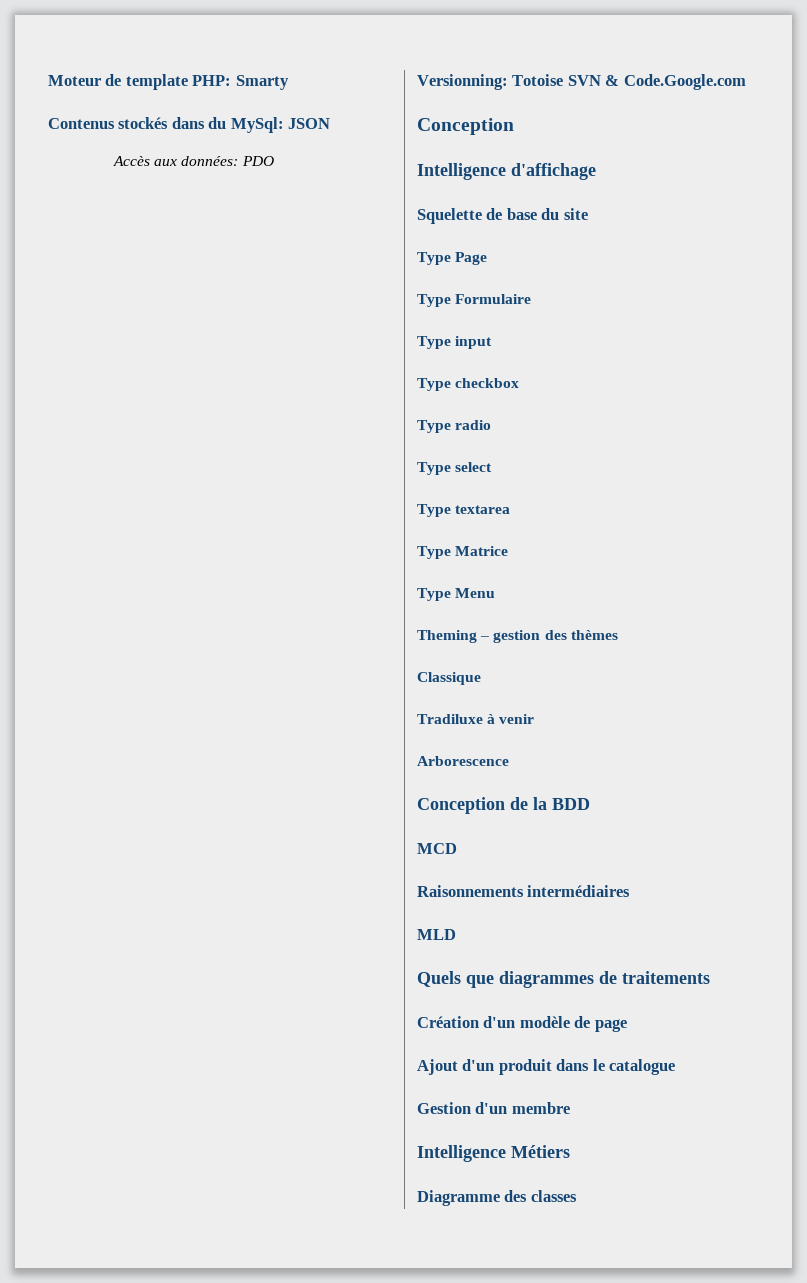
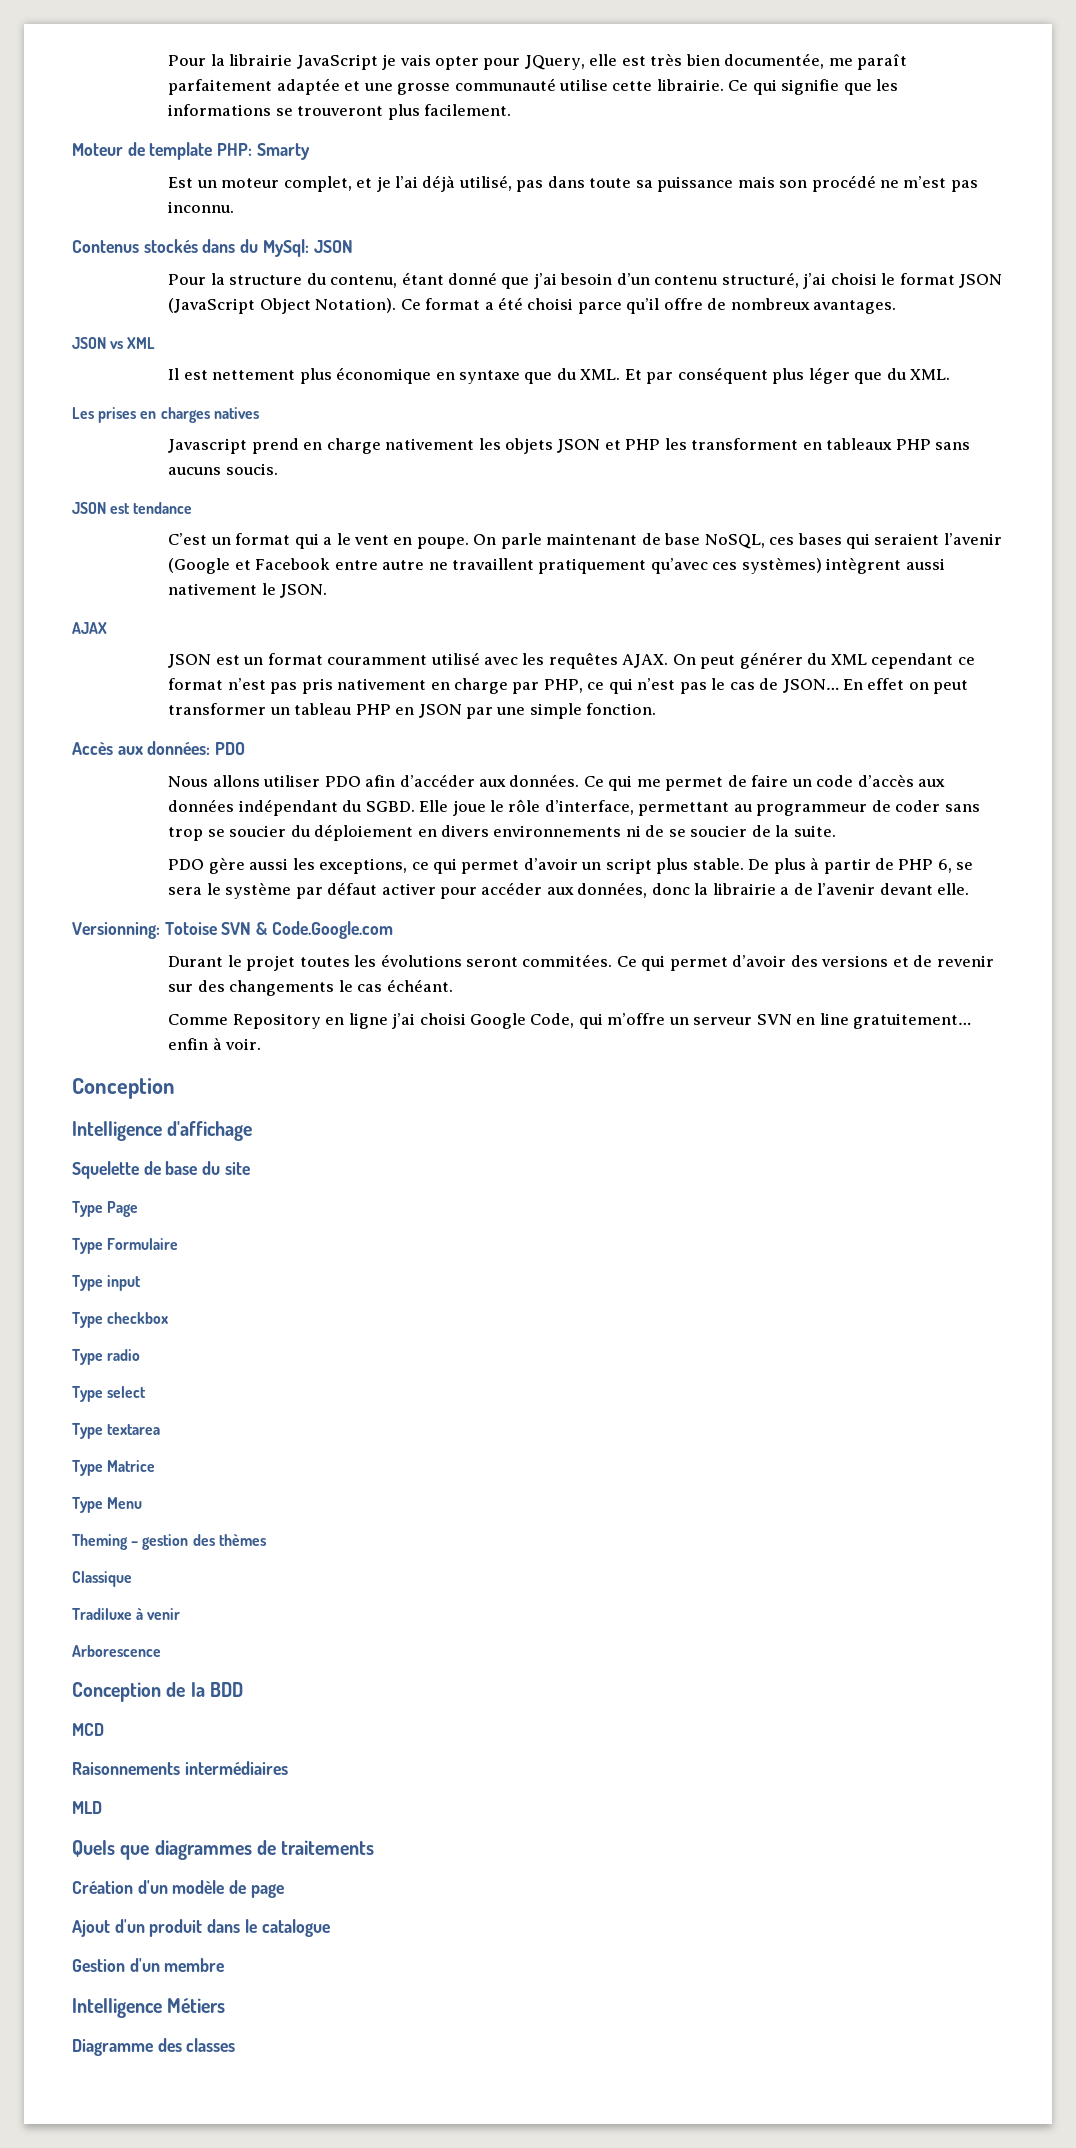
+ Pour la librairie JavaScript je vais opter pour JQuery, elle est très bien documentée, me paraît parfaitement adaptée et une grosse communauté utilise cette librairie. Ce qui signifie que les informations se trouveront plus facilement.
+ Est un moteur complet, et je l’ai déjà utilisé, pas dans toute sa puissance mais son procédé ne m’est pas inconnu.
+ Pour la structure du contenu, étant donné que j’ai besoin d’un contenu structuré, j’ai choisi le format JSON (JavaScript Object Notation). Ce format a été choisi parce qu’il offre de nombreux avantages.
+ JSON vs XML
+ Il est nettement plus économique en syntaxe que du XML. Et par conséquent plus léger que du XML.
+ Les prises en charges natives
+ Javascript prend en charge nativement les objets JSON et PHP les transforment en tableaux PHP sans aucuns soucis.
+ JSON est tendance
+ C’est un format qui a le vent en poupe. On parle maintenant de base NoSQL, ces bases qui seraient l’avenir (Google et Facebook entre autre ne travaillent pratiquement qu’avec ces systèmes) intègrent aussi nativement le JSON.
+ AJAX
+ JSON est un format couramment utilisé avec les requêtes AJAX. On peut générer du XML cependant ce format n’est pas pris nativement en charge par PHP, ce qui n’est pas le cas de JSON… En effet on peut transformer un tableau PHP en JSON par une simple fonction.
  Accès aux données: PDO
+ Nous allons utiliser PDO afin d’accéder aux données. Ce qui me permet de faire un code d’accès aux données indépendant du SGBD. Elle joue le rôle d’interface, permettant au programmeur de coder sans trop se soucier du déploiement en divers environnements ni de se soucier de la suite.
+ PDO gère aussi les exceptions, ce qui permet d’avoir un script plus stable. De plus à partir de PHP 6, se sera le système par défaut activer pour accéder aux données, donc la librairie a de l’avenir devant elle.
+ Durant le projet toutes les évolutions seront commitées. Ce qui permet d’avoir des versions et de revenir sur des changements le cas échéant.
+ Comme Repository en ligne j’ai choisi Google Code, qui m’offre un serveur SVN en line gratuitement… enfin à voir.

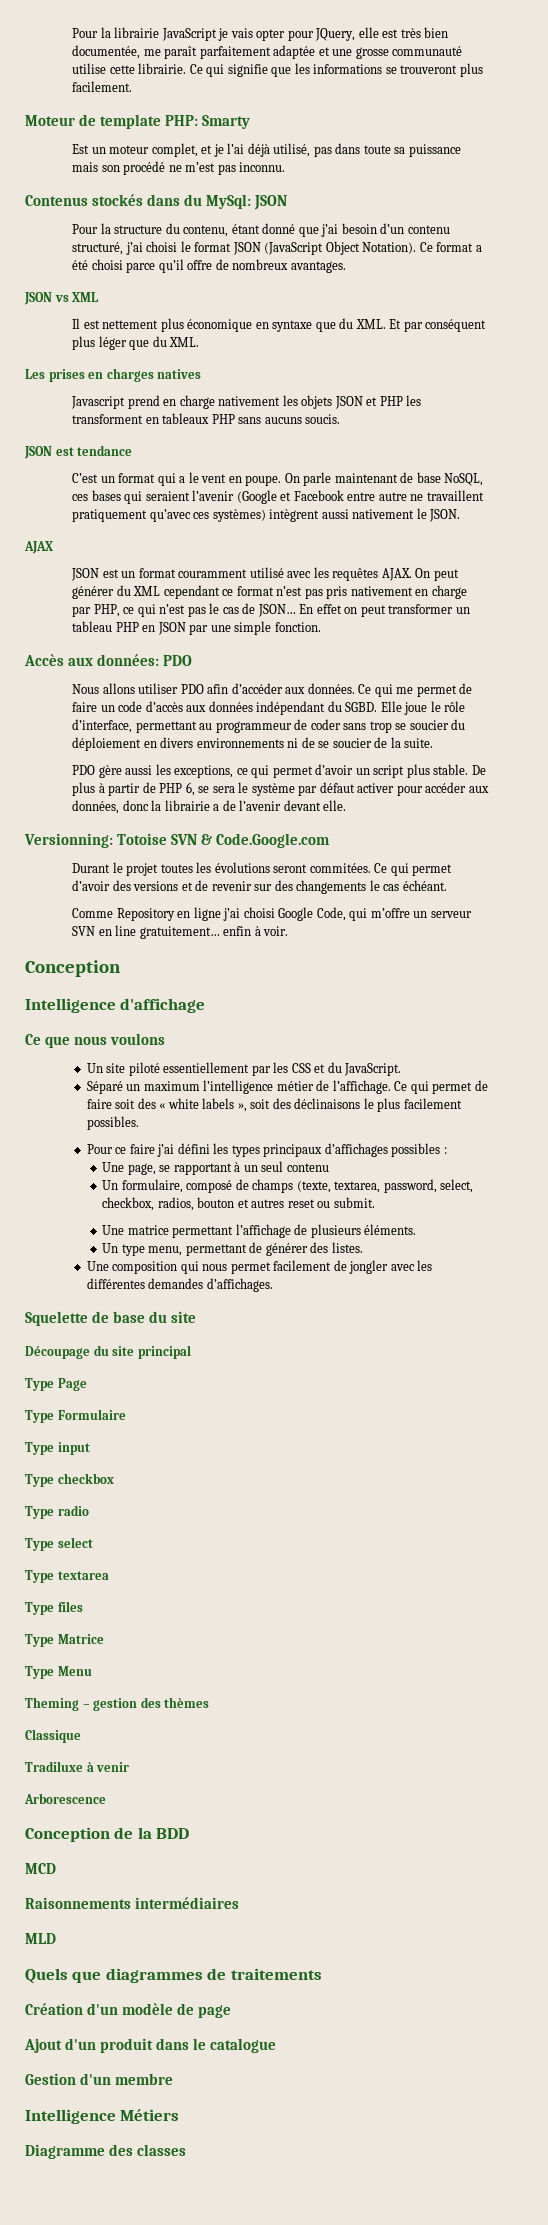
+ Ce que nous voulons
+ Un site piloté essentiellement par les CSS et du JavaScript.
+ Séparé un maximum l’intelligence métier de l’affichage. Ce qui permet de faire soit des « white labels », soit des déclinaisons le plus facilement possibles.
+ Pour ce faire j’ai défini les types principaux d’affichages possibles :
+ Une page, se rapportant à un seul contenu
+ Un formulaire, composé de champs (texte, textarea, password, select, checkbox, radios, bouton et autres reset ou submit.
+ Une matrice permettant l’affichage de plusieurs éléments.
+ Un type menu, permettant de générer des listes.
+ Une composition qui nous permet facilement de jongler avec les différentes demandes d’affichages.
+ Découpage du site principal
+ Type files

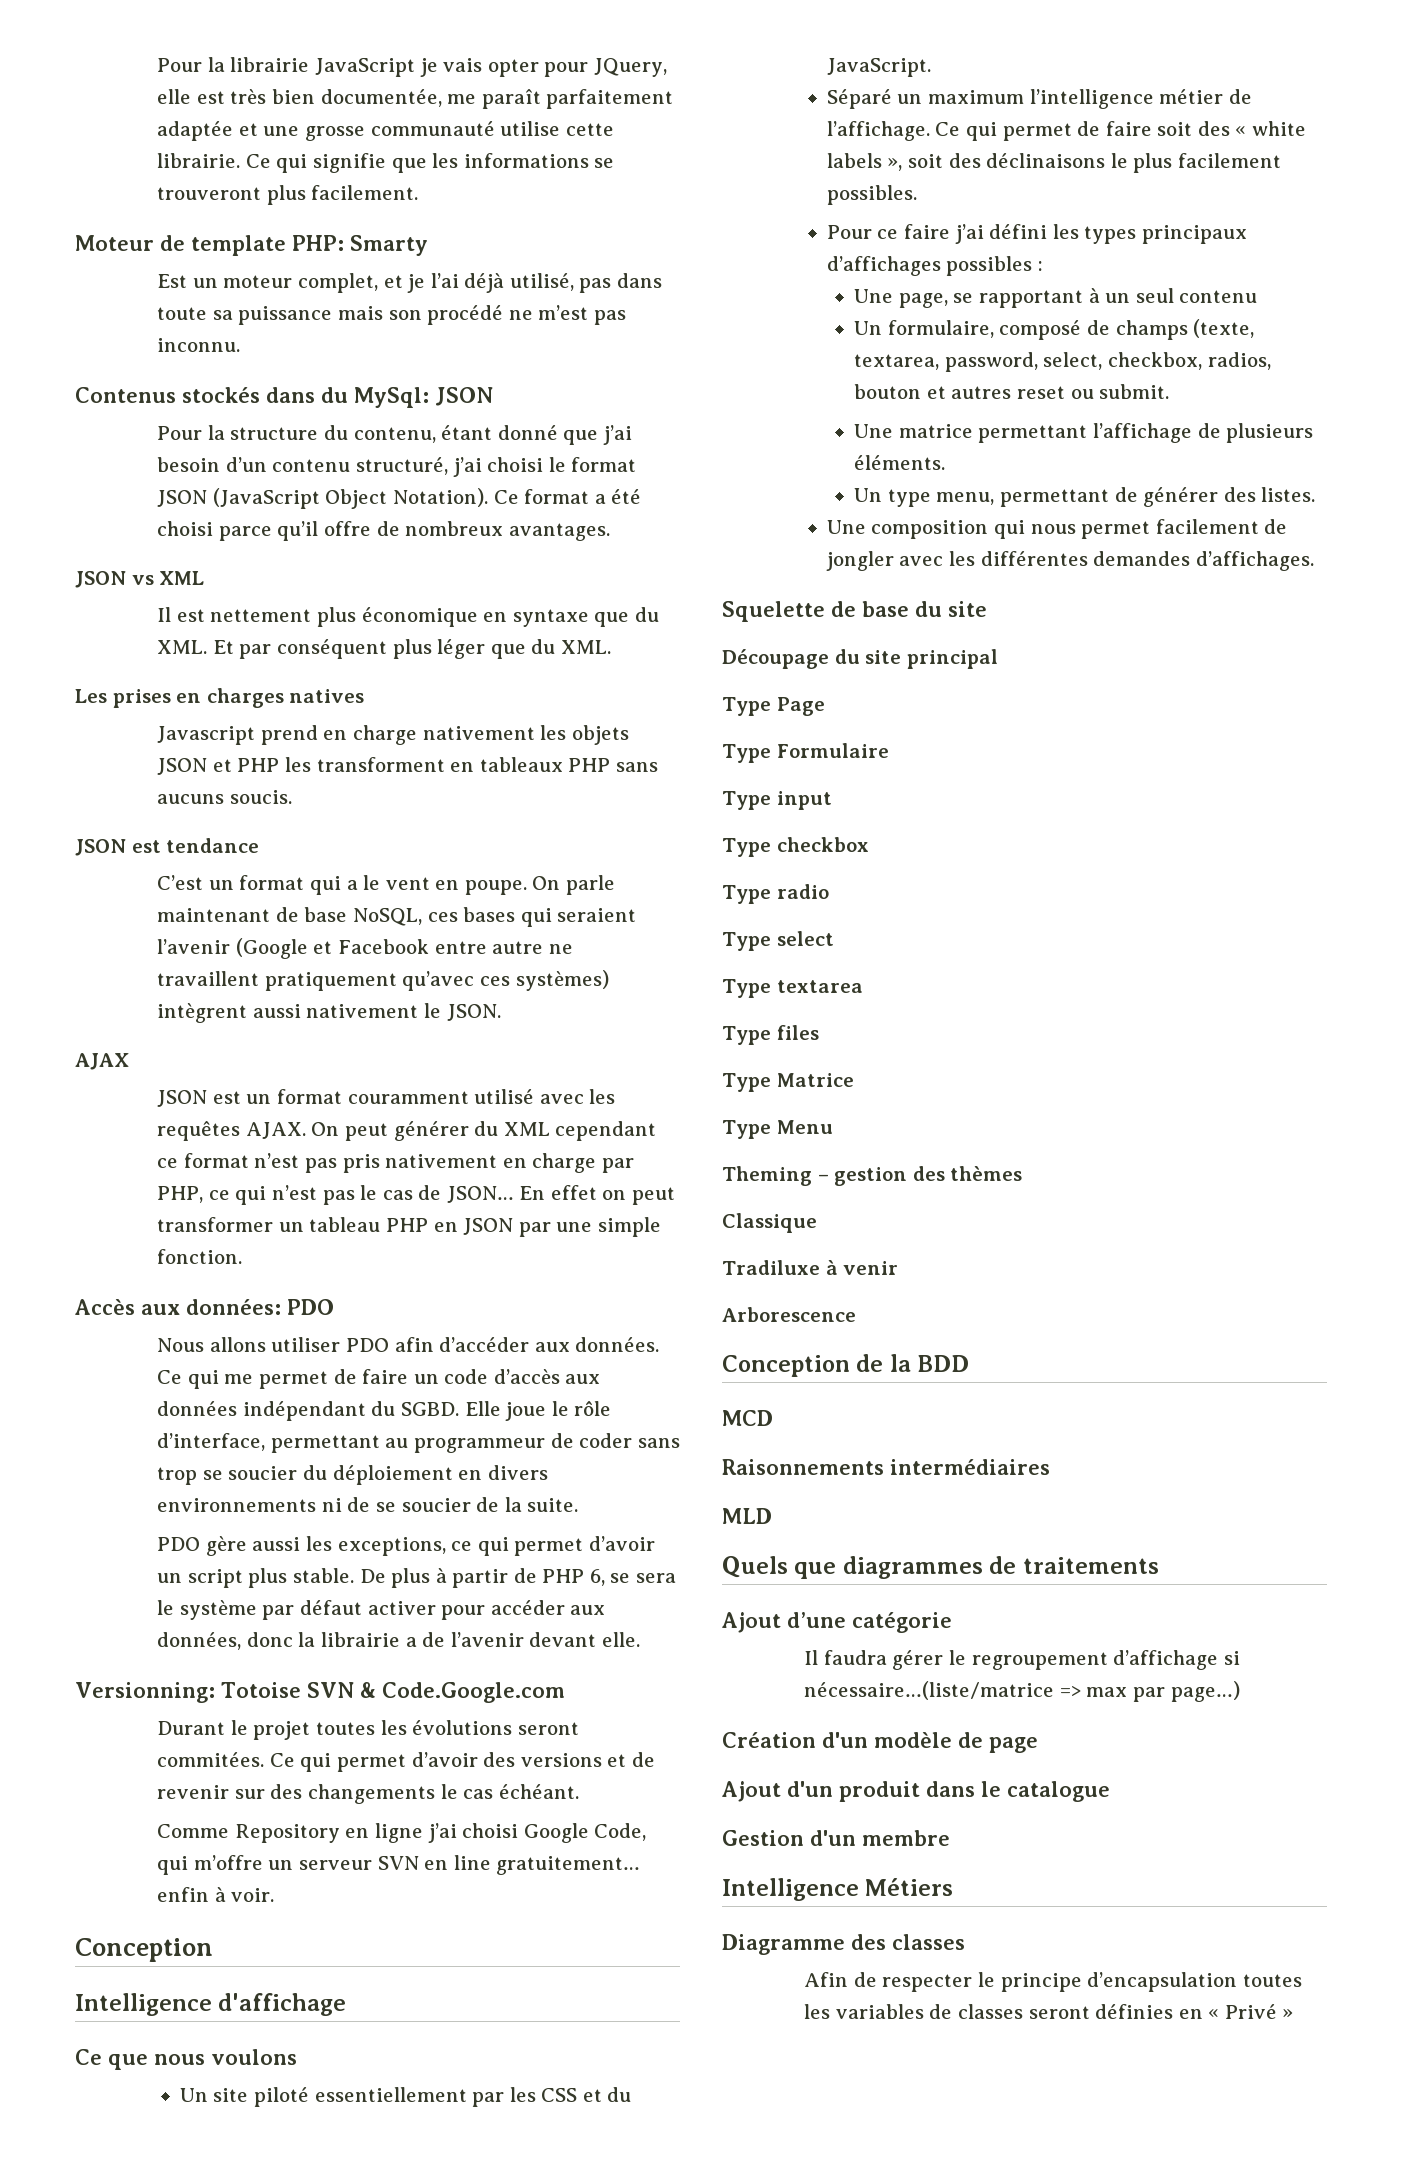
+ Ajout d’une catégorie
+ Il faudra gérer le regroupement d’affichage si nécessaire…(liste/matrice => max par page…)
+ Afin de respecter le principe d’encapsulation toutes les variables de classes seront définies en « Privé »

